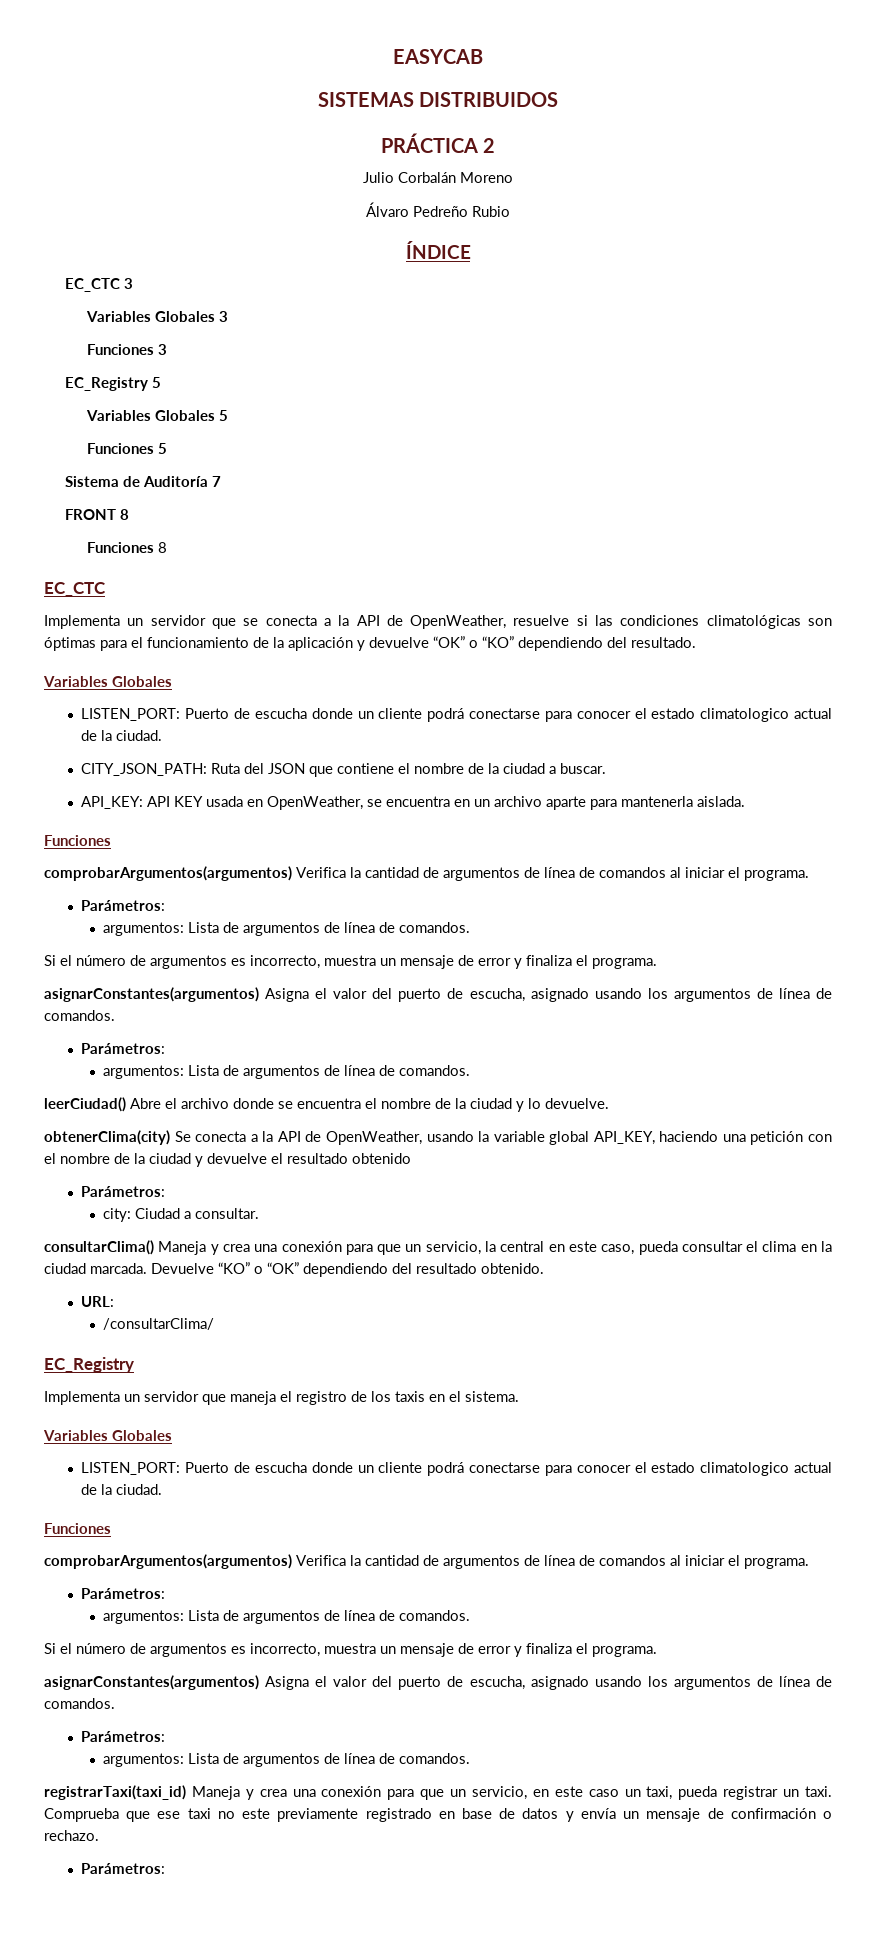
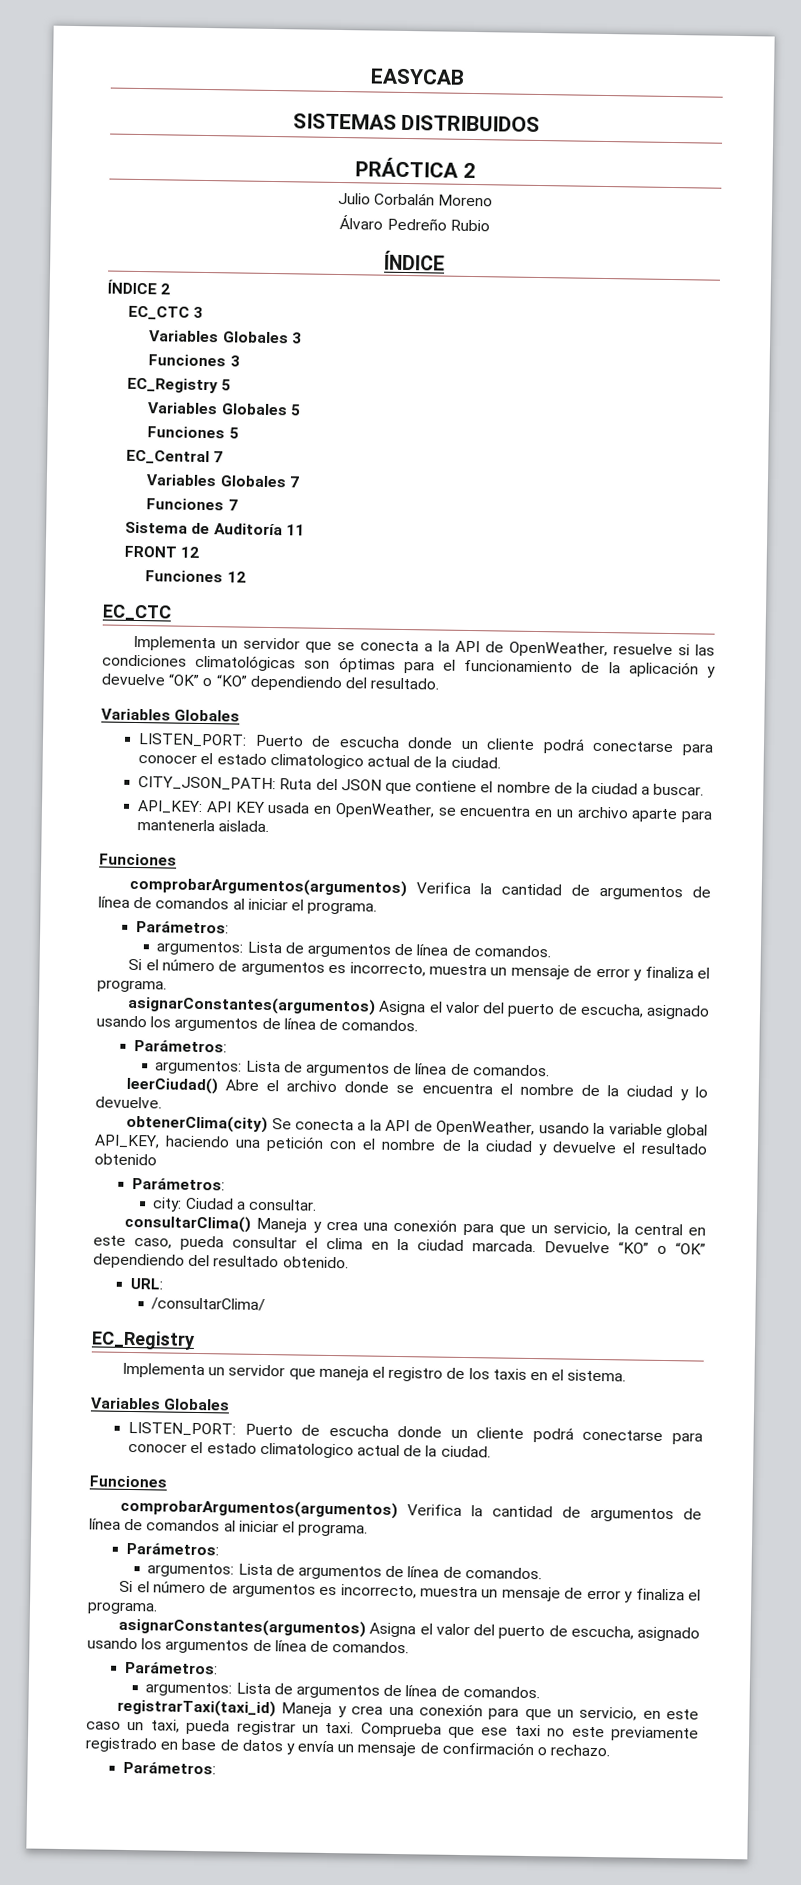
+ ÍNDICE 2
+ EC_Central 7
+ Variables Globales 7
+ Funciones 7
- Sistema de Auditoría 7
+ Sistema de Auditoría 11
- FRONT 8
- Funciones 8
+ FRONT 12
+ Funciones 12

